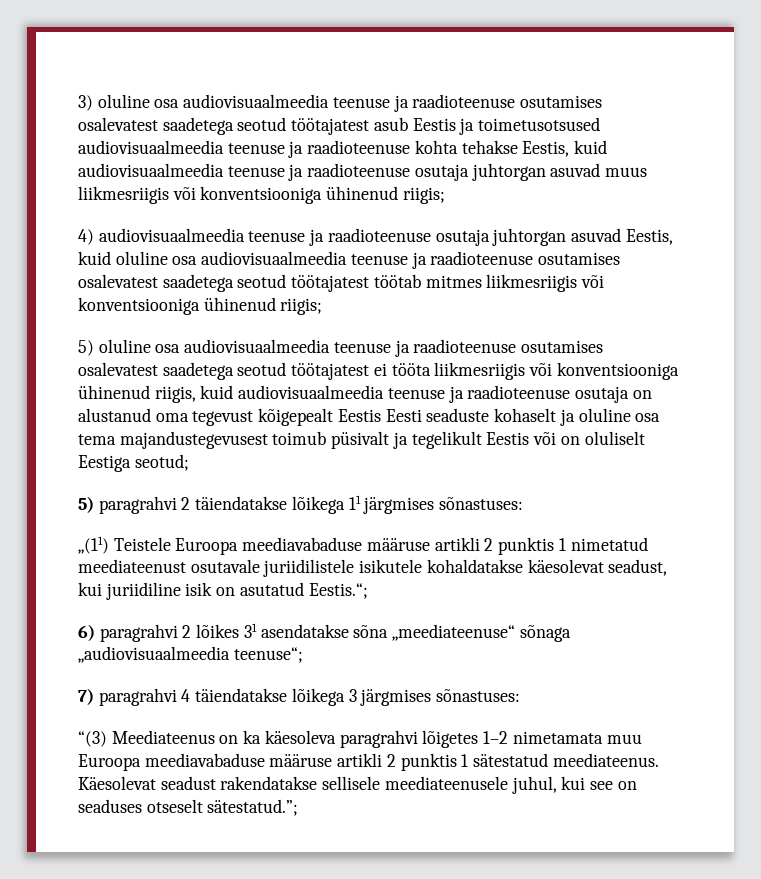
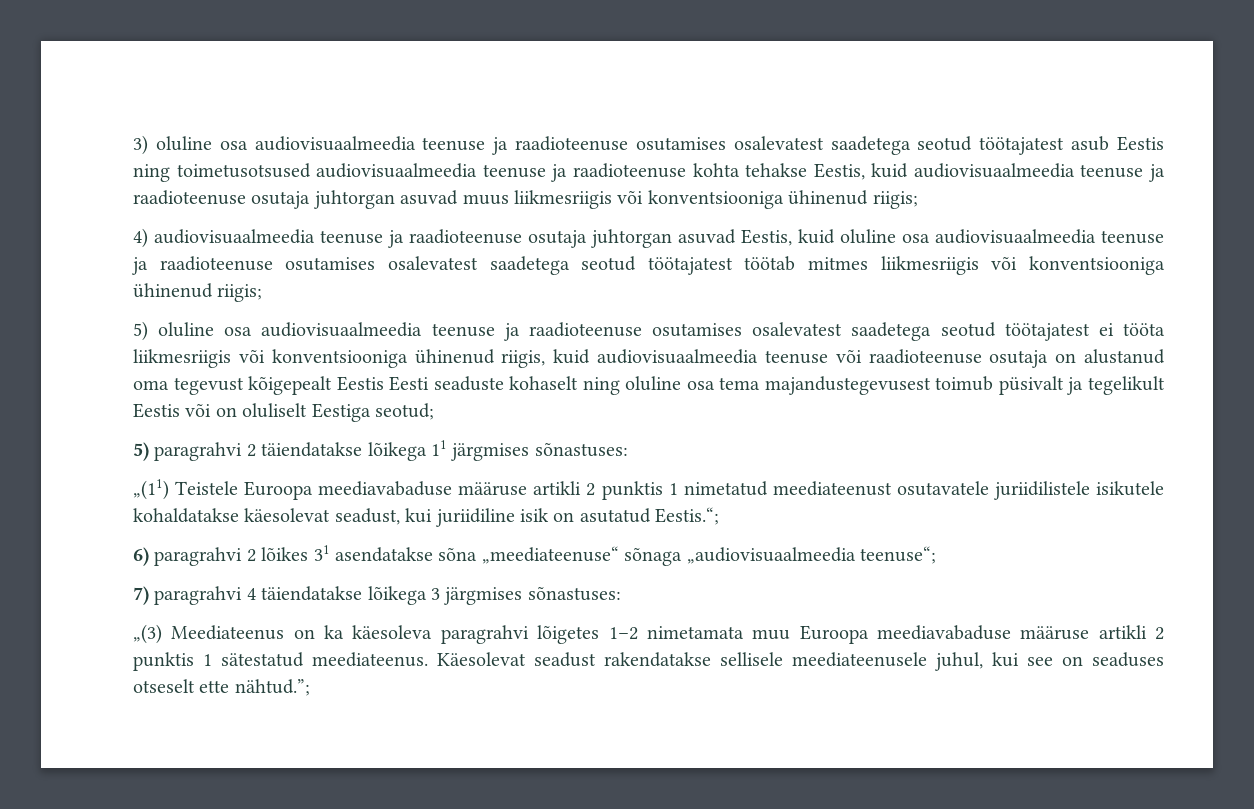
- 3) oluline osa audiovisuaalmeedia teenuse ja raadioteenuse osutamises osalevatest saadetega seotud töötajatest asub Eestis ja toimetusotsused audiovisuaalmeedia teenuse ja raadioteenuse kohta tehakse Eestis, kuid audiovisuaalmeedia teenuse ja raadioteenuse osutaja juhtorgan asuvad muus liikmesriigis või konventsiooniga ühinenud riigis;
+ 3) oluline osa audiovisuaalmeedia teenuse ja raadioteenuse osutamises osalevatest saadetega seotud töötajatest asub Eestis ning toimetusotsused audiovisuaalmeedia teenuse ja raadioteenuse kohta tehakse Eestis, kuid audiovisuaalmeedia teenuse ja raadioteenuse osutaja juhtorgan asuvad muus liikmesriigis või konventsiooniga ühinenud riigis;
- 5) oluline osa audiovisuaalmeedia teenuse ja raadioteenuse osutamises osalevatest saadetega seotud töötajatest ei tööta liikmesriigis või konventsiooniga ühinenud riigis, kuid audiovisuaalmeedia teenuse ja raadioteenuse osutaja on alustanud oma tegevust kõigepealt Eestis Eesti seaduste kohaselt ja oluline osa tema majandustegevusest toimub püsivalt ja tegelikult Eestis või on oluliselt Eestiga seotud;
+ 5) oluline osa audiovisuaalmeedia teenuse ja raadioteenuse osutamises osalevatest saadetega seotud töötajatest ei tööta liikmesriigis või konventsiooniga ühinenud riigis, kuid audiovisuaalmeedia teenuse või raadioteenuse osutaja on alustanud oma tegevust kõigepealt Eestis Eesti seaduste kohaselt ning oluline osa tema majandustegevusest toimub püsivalt ja tegelikult Eestis või on oluliselt Eestiga seotud;
- „(11) Teistele Euroopa meediavabaduse määruse artikli 2 punktis 1 nimetatud meediateenust osutavale juriidilistele isikutele kohaldatakse käesolevat seadust, kui juriidiline isik on asutatud Eestis.“;
+ „(11) Teistele Euroopa meediavabaduse määruse artikli 2 punktis 1 nimetatud meediateenust osutavatele juriidilistele isikutele kohaldatakse käesolevat seadust, kui juriidiline isik on asutatud Eestis.“;
- “(3) Meediateenus on ka käesoleva paragrahvi lõigetes 1–2 nimetamata muu Euroopa meediavabaduse määruse artikli 2 punktis 1 sätestatud meediateenus.
+ „(3) Meediateenus on ka käesoleva paragrahvi lõigetes 1–2 nimetamata muu Euroopa meediavabaduse määruse artikli 2 punktis 1 sätestatud meediateenus.
- Käesolevat seadust rakendatakse sellisele meediateenusele juhul, kui see on seaduses otseselt sätestatud.”;
+ Käesolevat seadust rakendatakse sellisele meediateenusele juhul, kui see on seaduses otseselt ette nähtud.”;

